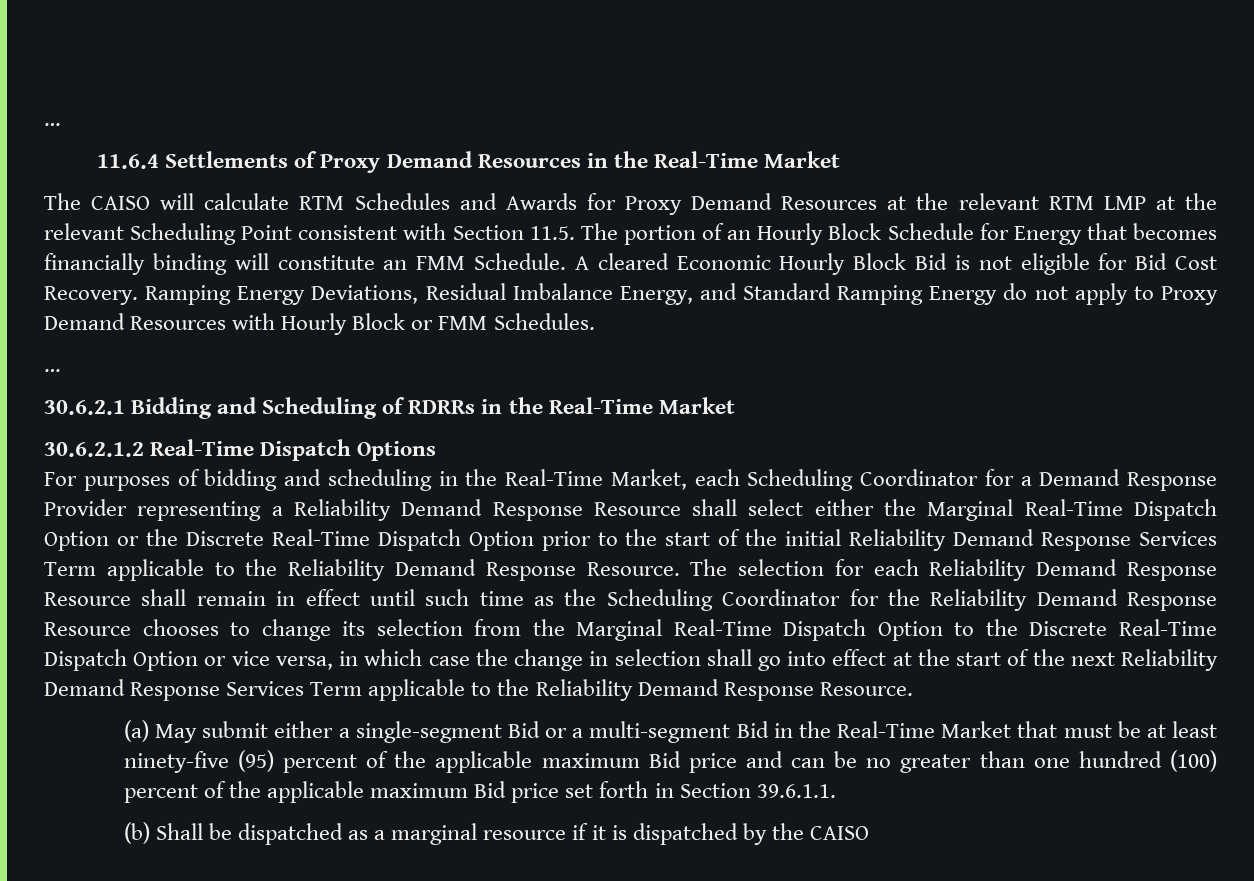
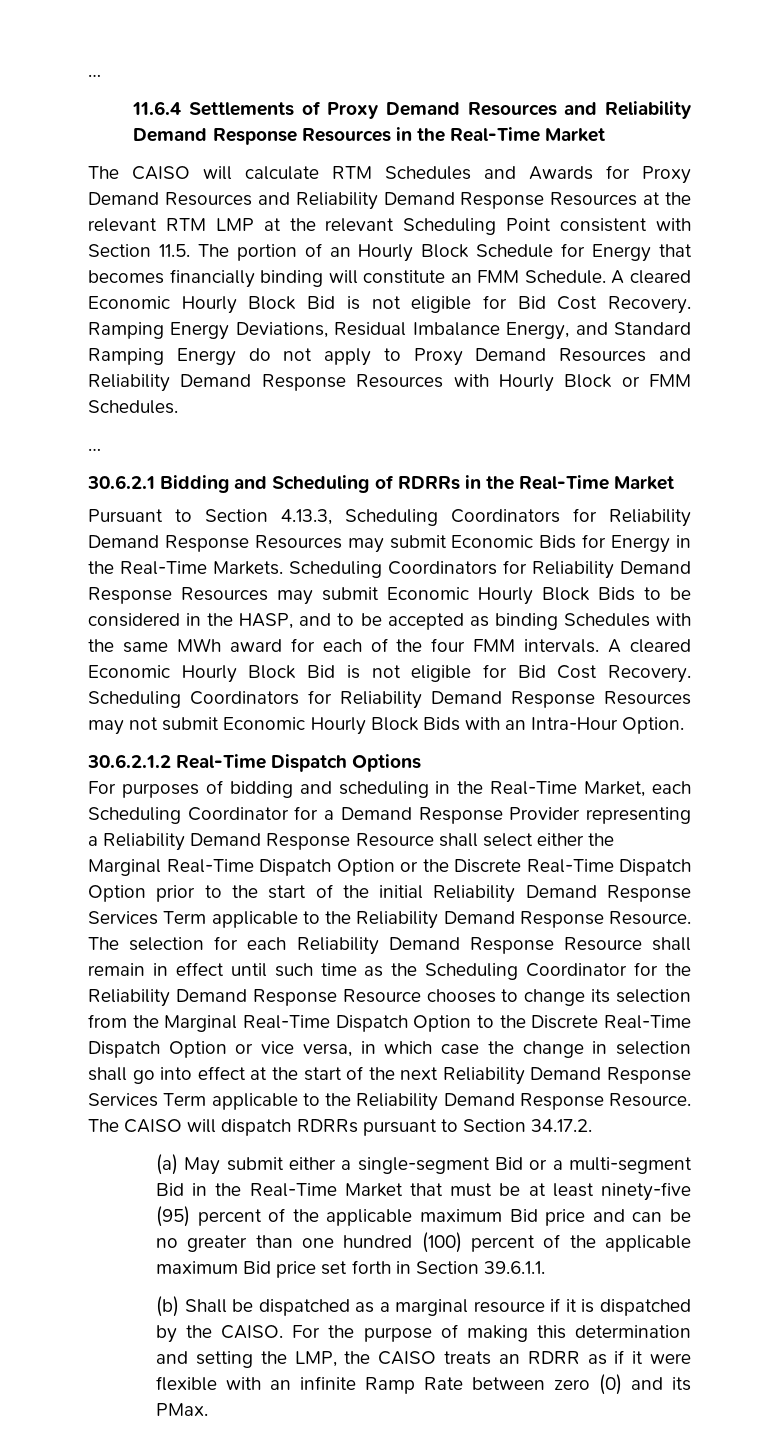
- 11.6.4 Settlements of Proxy Demand Resources in the Real-Time Market
+ 11.6.4 Settlements of Proxy Demand Resources and Reliability Demand Response Resources in the Real-Time Market
- The CAISO will calculate RTM Schedules and Awards for Proxy Demand Resources at the relevant RTM LMP at the relevant Scheduling Point consistent with Section 11.5. The portion of an Hourly Block Schedule for Energy that becomes financially binding will constitute an FMM Schedule.
+ The CAISO will calculate RTM Schedules and Awards for Proxy Demand Resources and Reliability Demand Response Resources at the relevant RTM LMP at the relevant Scheduling Point consistent with Section 11.5. The portion of an Hourly Block Schedule for Energy that becomes financially binding will constitute an FMM Schedule.
- Ramping Energy Deviations, Residual Imbalance Energy, and Standard Ramping Energy do not apply to Proxy Demand Resources with Hourly Block or FMM Schedules.
+ Ramping Energy Deviations, Residual Imbalance Energy, and Standard Ramping Energy do not apply to Proxy Demand Resources and Reliability Demand Response Resources with Hourly Block or FMM Schedules.
+ Pursuant to Section 4.13.3, Scheduling Coordinators for Reliability Demand Response Resources may submit Economic Bids for Energy in the Real-Time Markets. Scheduling Coordinators for Reliability Demand Response Resources may submit Economic Hourly Block Bids to be considered in the HASP, and to be accepted as binding Schedules with the same MWh award for each of the four FMM intervals. A cleared Economic Hourly Block Bid is not eligible for Bid Cost Recovery. Scheduling Coordinators for Reliability Demand Response Resources may not submit Economic Hourly Block Bids with an Intra-Hour Option.
+ The CAISO will dispatch RDRRs pursuant to Section 34.17.2.
- (b) Shall be dispatched as a marginal resource if it is dispatched by the CAISO
+ (b) Shall be dispatched as a marginal resource if it is dispatched by the CAISO. For the purpose of making this determination and setting the LMP, the CAISO treats an RDRR as if it were flexible with an infinite Ramp Rate between zero (0) and its PMax.

